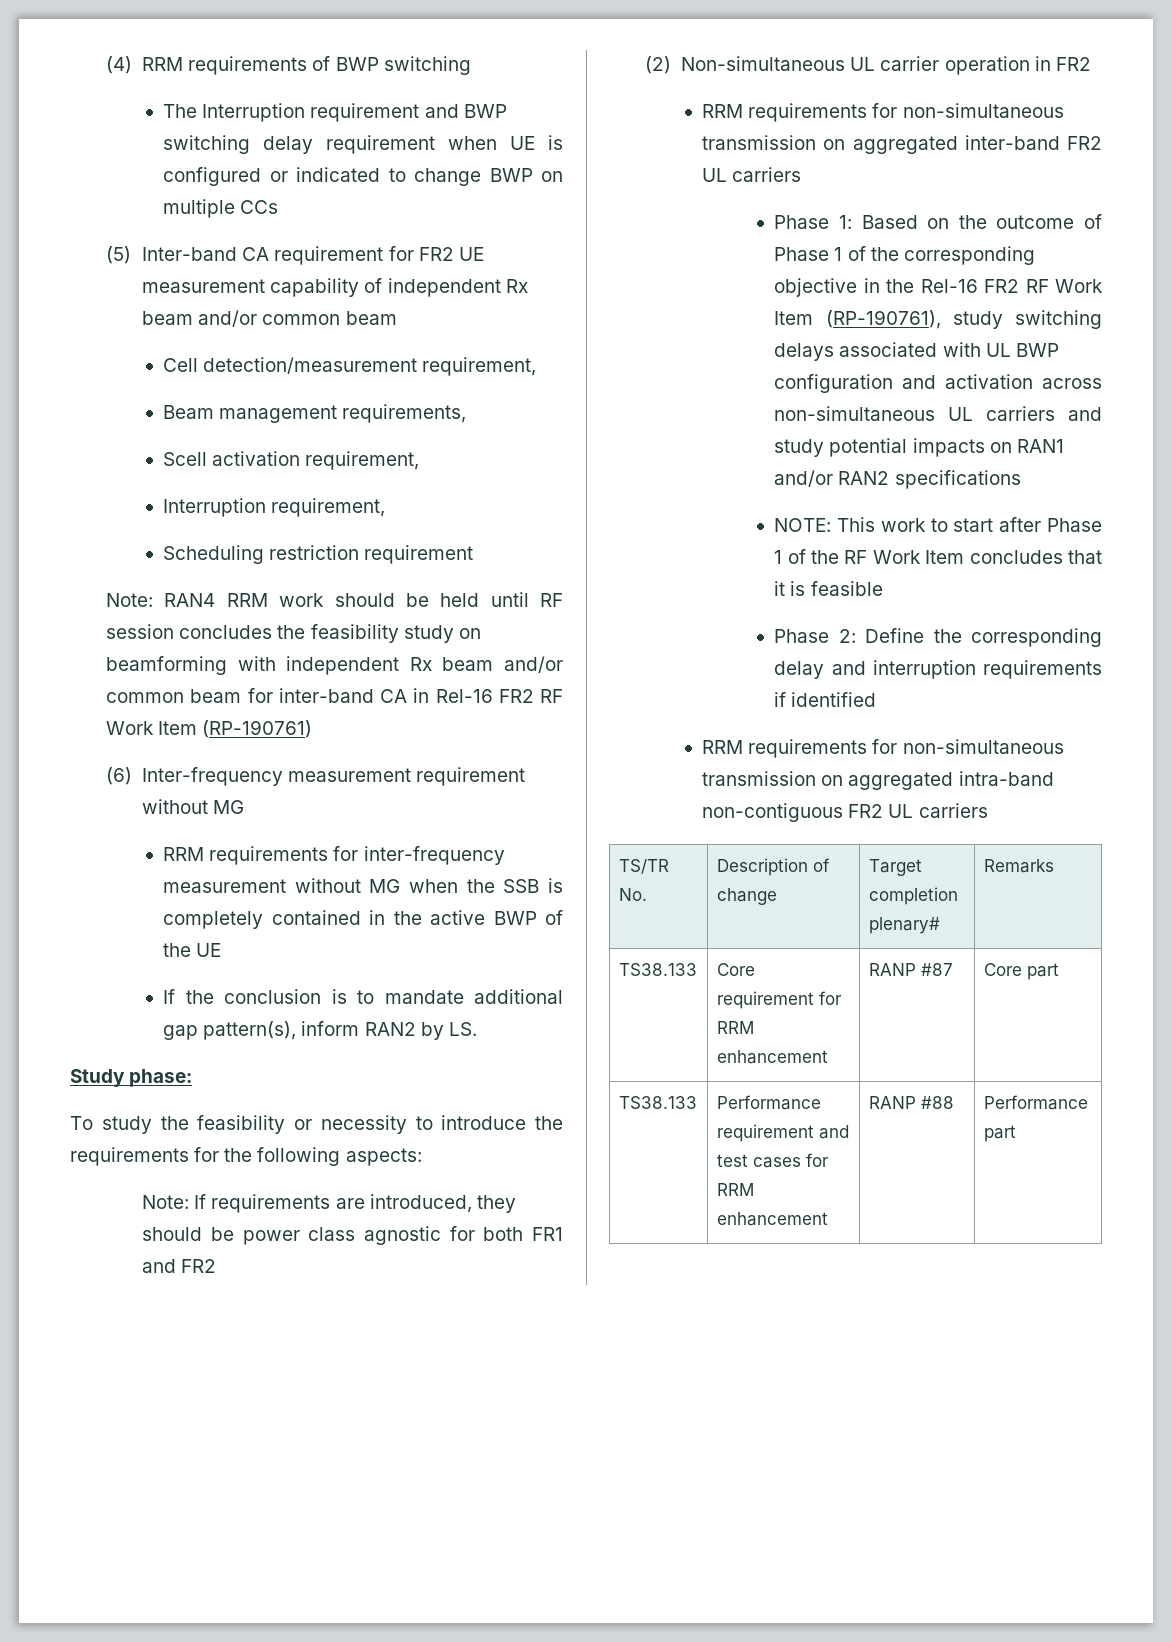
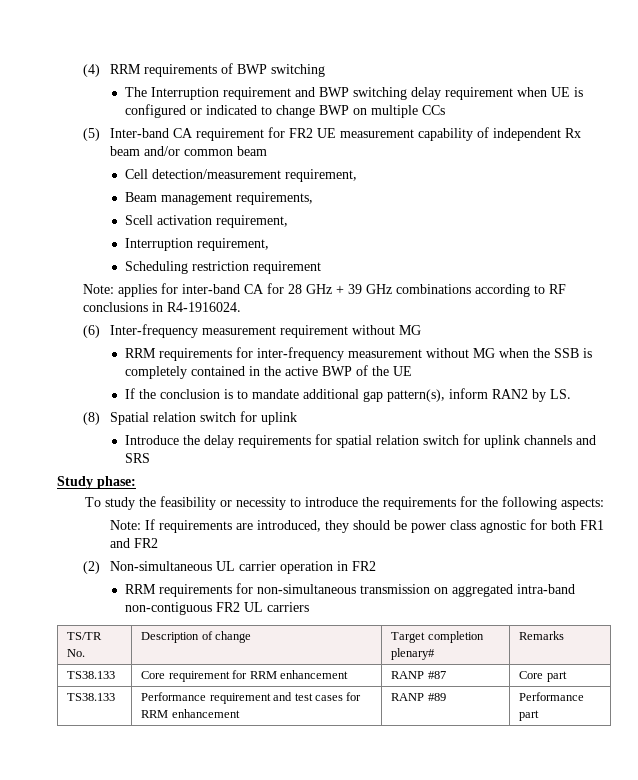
- Note: RAN4 RRM work should be held until RF session concludes the feasibility study on beamforming with independent Rx beam and/or common beam for inter-band CA in Rel-16 FR2 RF Work Item (RP-190761)
+ Note: applies for inter-band CA for 28 GHz + 39 GHz combinations according to RF conclusions in R4-1916024.
+ (8) Spatial relation switch for uplink
+ Introduce the delay requirements for spatial relation switch for uplink channels and SRS
- RRM requirements for non-simultaneous transmission on aggregated inter-band FR2 UL carriers
- Phase 1: Based on the outcome of Phase 1 of the corresponding objective in the Rel-16 FR2 RF Work Item (RP-190761), study switching delays associated with UL BWP configuration and activation across non-simultaneous UL carriers and study potential impacts on RAN1 and/or RAN2 specifications
- NOTE: This work to start after Phase 1 of the RF Work Item concludes that it is feasible
- Phase 2: Define the corresponding delay and interruption requirements if identified
- TS38.133 | Performance requirement and test cases for RRM enhancement | RANP #88 | Performance part
+ TS38.133 | Performance requirement and test cases for RRM enhancement | RANP #89 | Performance part

